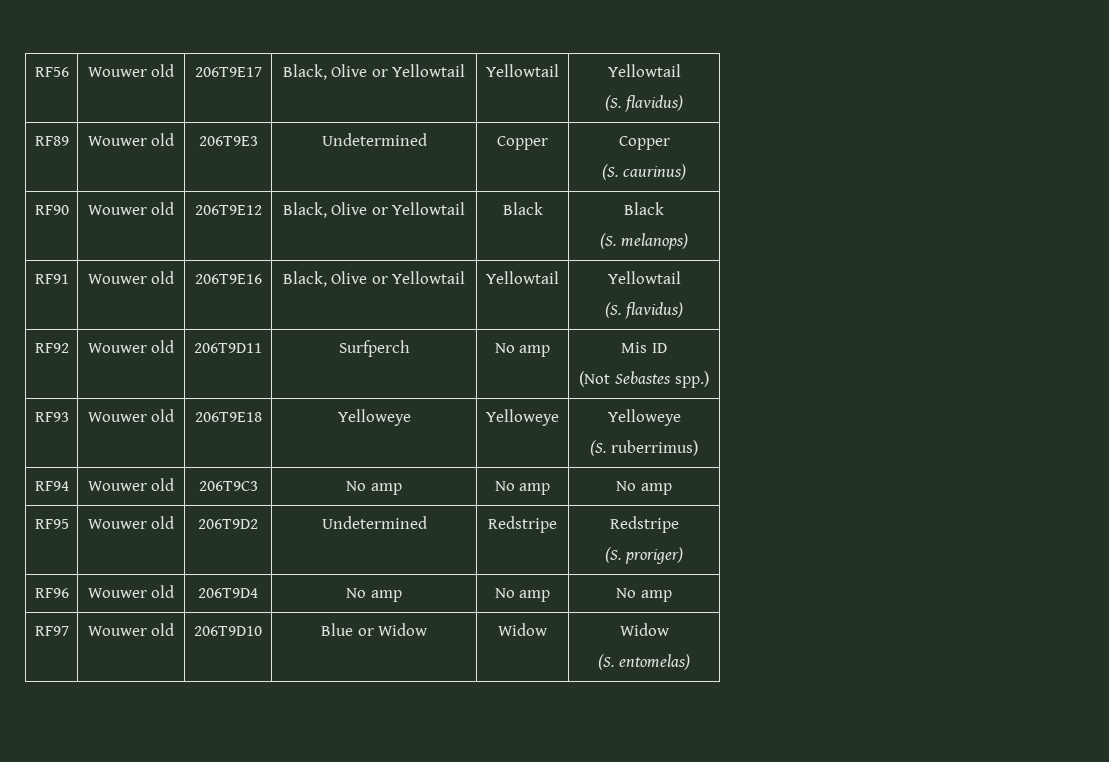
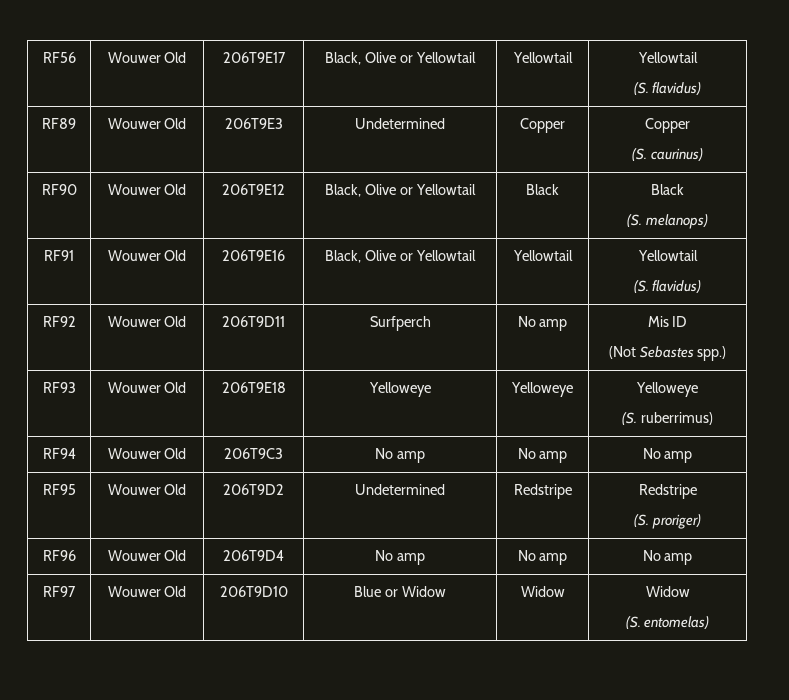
- RF56 | Wouwer old | 206T9E17 | Black, Olive or Yellowtail | Yellowtail | Yellowtail
+ RF56 | Wouwer Old | 206T9E17 | Black, Olive or Yellowtail | Yellowtail | Yellowtail
- RF89 | Wouwer old | 206T9E3 | Undetermined | Copper | Copper
+ RF89 | Wouwer Old | 206T9E3 | Undetermined | Copper | Copper
- RF90 | Wouwer old | 206T9E12 | Black, Olive or Yellowtail | Black | Black
+ RF90 | Wouwer Old | 206T9E12 | Black, Olive or Yellowtail | Black | Black
- RF91 | Wouwer old | 206T9E16 | Black, Olive or Yellowtail | Yellowtail | Yellowtail
+ RF91 | Wouwer Old | 206T9E16 | Black, Olive or Yellowtail | Yellowtail | Yellowtail
- RF92 | Wouwer old | 206T9D11 | Surfperch | No amp | Mis ID
+ RF92 | Wouwer Old | 206T9D11 | Surfperch | No amp | Mis ID
- RF93 | Wouwer old | 206T9E18 | Yelloweye | Yelloweye | Yelloweye
+ RF93 | Wouwer Old | 206T9E18 | Yelloweye | Yelloweye | Yelloweye
- RF94 | Wouwer old | 206T9C3 | No amp | No amp | No amp
+ RF94 | Wouwer Old | 206T9C3 | No amp | No amp | No amp
- RF95 | Wouwer old | 206T9D2 | Undetermined | Redstripe | Redstripe
+ RF95 | Wouwer Old | 206T9D2 | Undetermined | Redstripe | Redstripe
- RF96 | Wouwer old | 206T9D4 | No amp | No amp | No amp
+ RF96 | Wouwer Old | 206T9D4 | No amp | No amp | No amp
- RF97 | Wouwer old | 206T9D10 | Blue or Widow | Widow | Widow
+ RF97 | Wouwer Old | 206T9D10 | Blue or Widow | Widow | Widow

